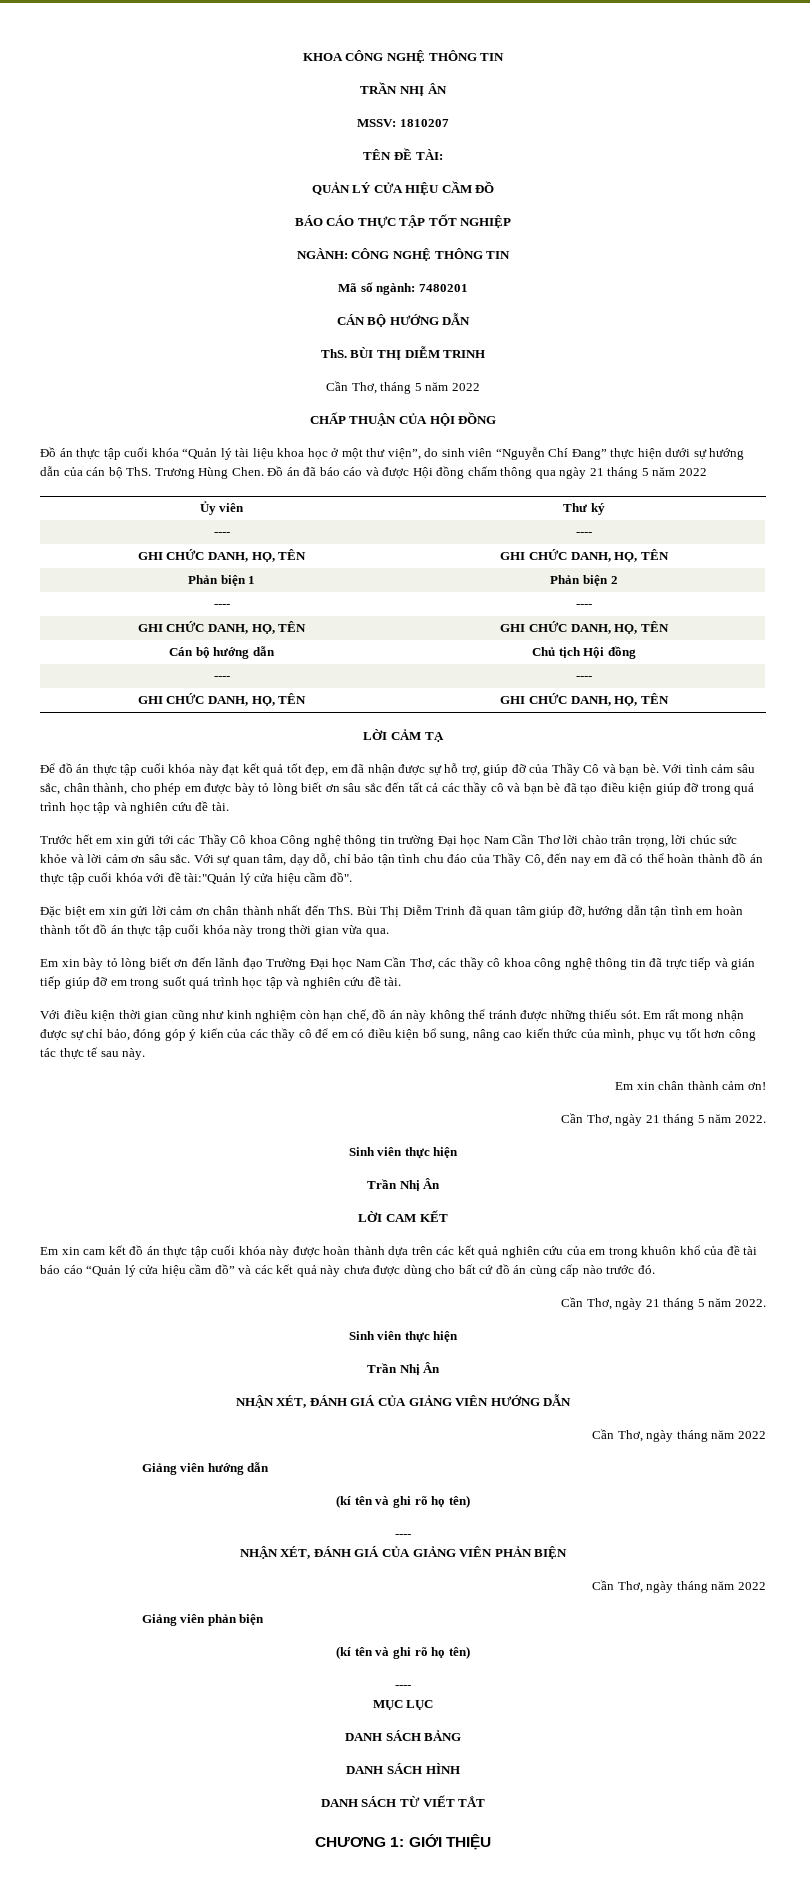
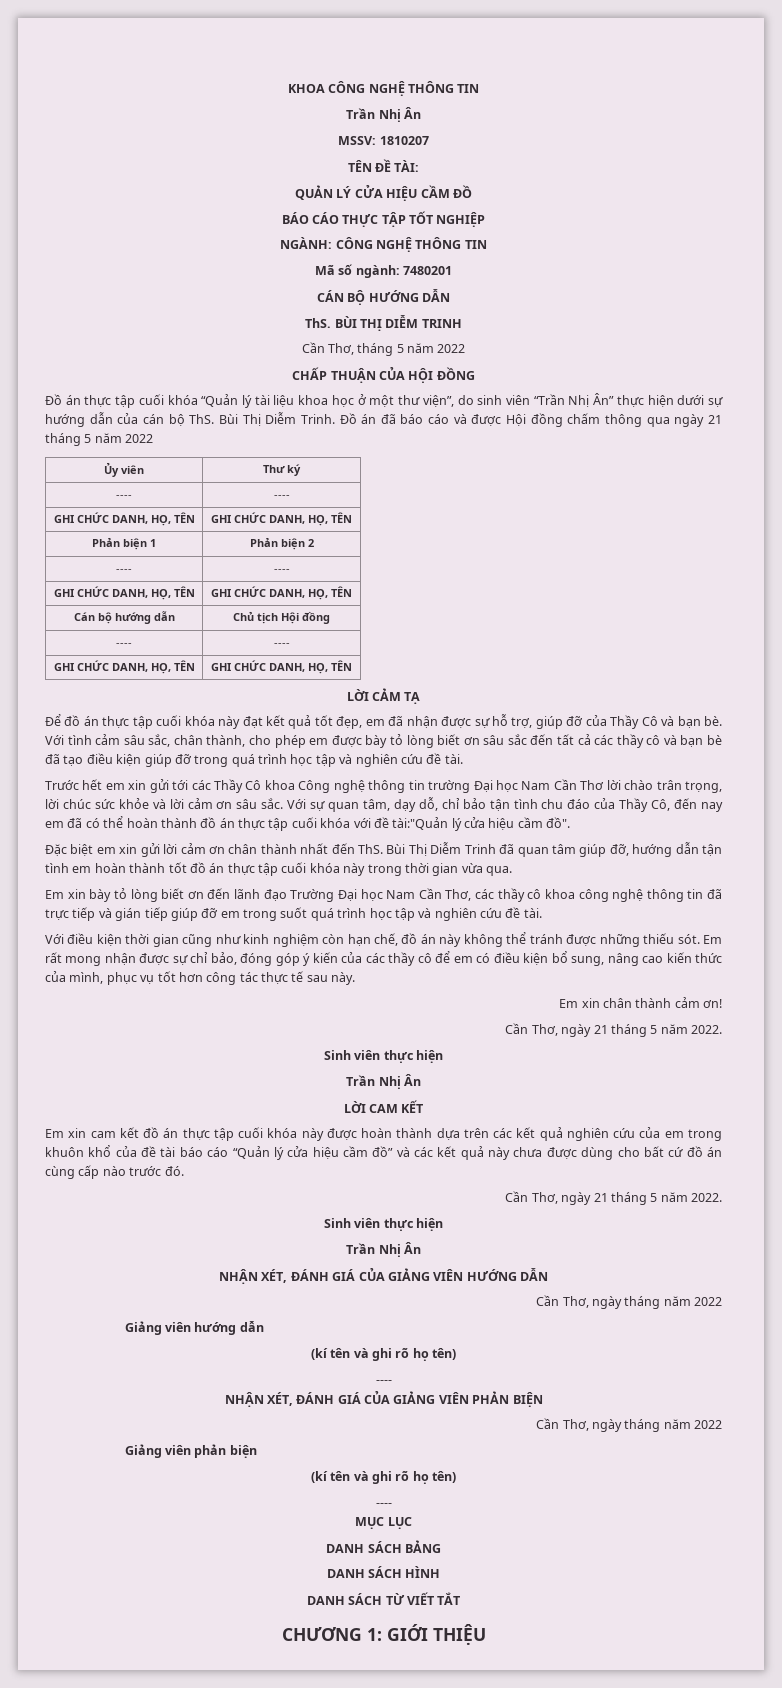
  KHOA CÔNG NGHỆ THÔNG TIN
- TRẦN NHỊ ÂN
+ Trần Nhị Ân
- Đồ án thực tập cuối khóa “Quản lý tài liệu khoa học ở một thư viện”, do sinh viên “Nguyễn Chí Đang” thực hiện dưới sự hướng dẫn của cán bộ ThS. Trương Hùng Chen.
+ Đồ án thực tập cuối khóa “Quản lý tài liệu khoa học ở một thư viện”, do sinh viên “Trần Nhị Ân” thực hiện dưới sự hướng dẫn của cán bộ ThS. Bùi Thị Diễm Trinh.

